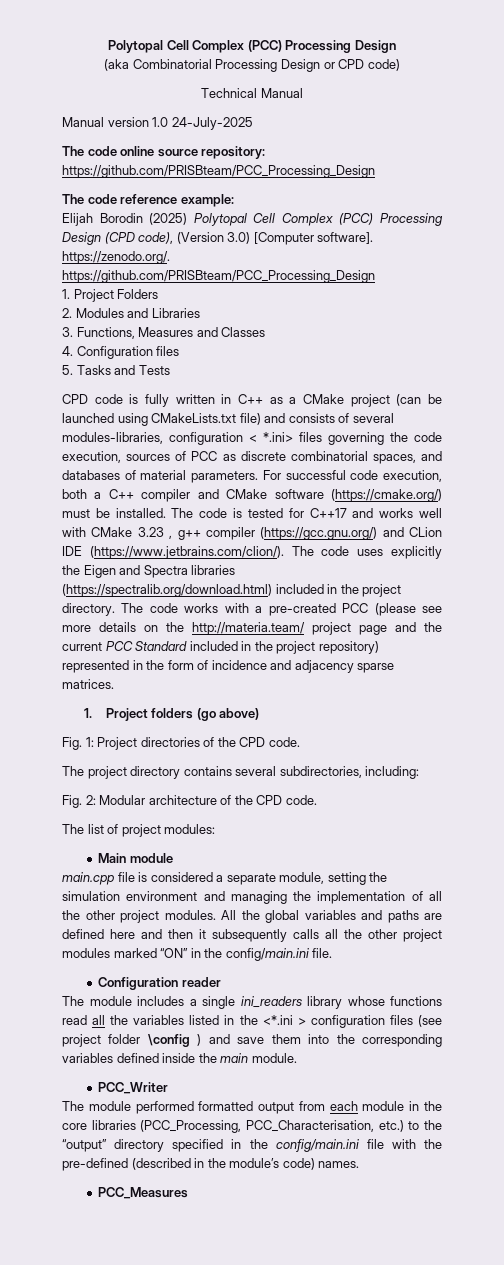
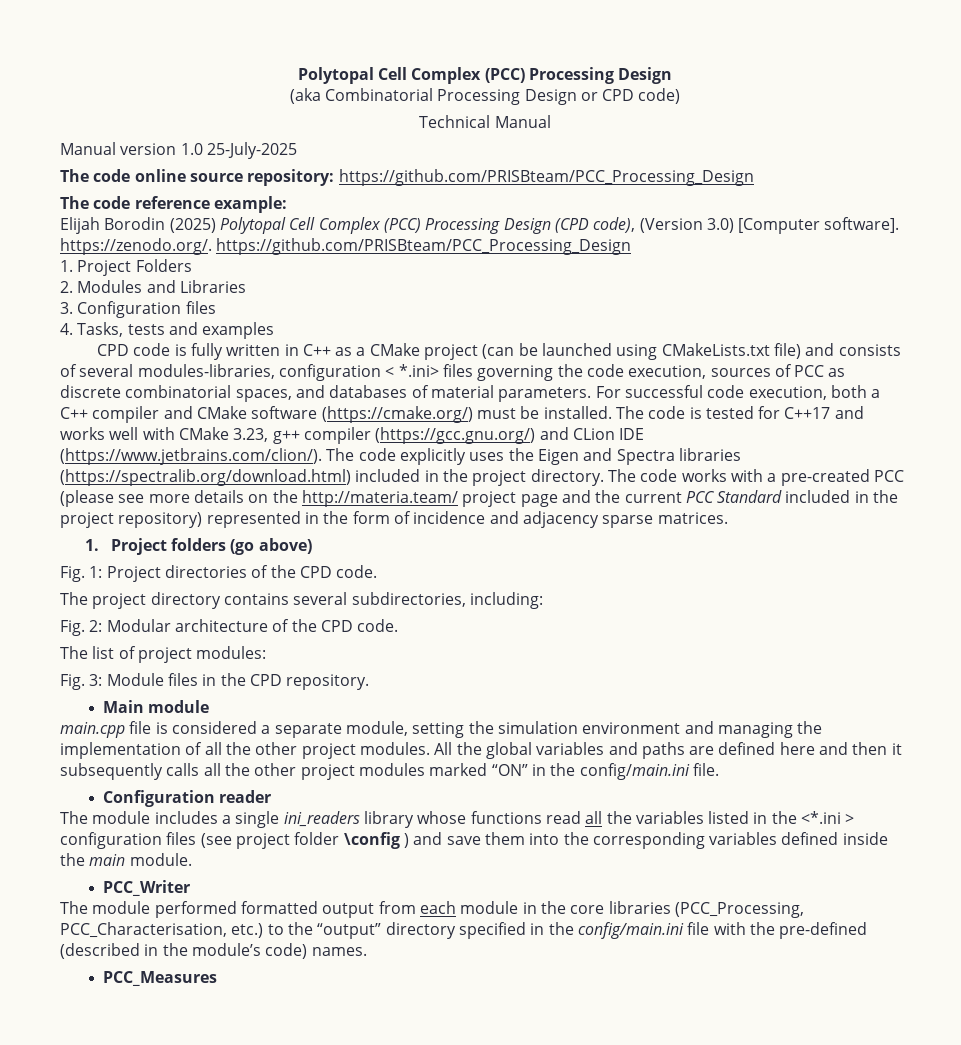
- Manual version 1.0 24-July-2025
+ Manual version 1.0 25-July-2025
- 3. Functions, Measures and Classes
- 4. Configuration files
- 5. Tasks and Tests
+ 3. Configuration files
+ 4. Tasks, tests and examples
- The code is tested for C++17 and works well with CMake 3.23 , g++ compiler (https://gcc.gnu.org/) and CLion IDE (https://www.jetbrains.com/clion/). The code uses explicitly the Eigen and Spectra libraries (https://spectralib.org/download.html) included in the project directory.
+ The code is tested for C++17 and works well with CMake 3.23, g++ compiler (https://gcc.gnu.org/) and CLion IDE (https://www.jetbrains.com/clion/). The code explicitly uses the Eigen and Spectra libraries (https://spectralib.org/download.html) included in the project directory.
+ Fig. 3: Module files in the CPD repository.

